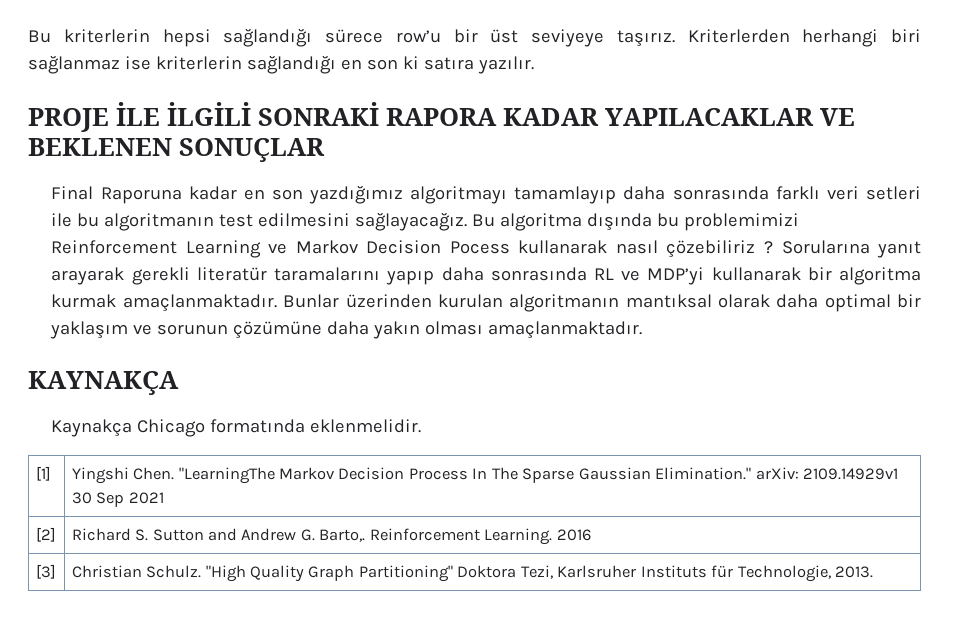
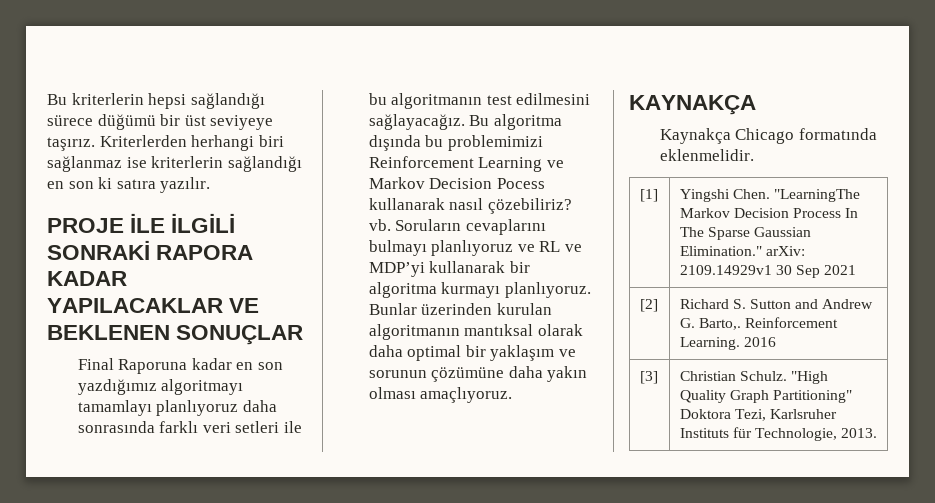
- Bu kriterlerin hepsi sağlandığı sürece row’u bir üst seviyeye taşırız.
+ Bu kriterlerin hepsi sağlandığı sürece düğümü bir üst seviyeye taşırız.
- Final Raporuna kadar en son yazdığımız algoritmayı tamamlayıp daha sonrasında farklı veri setleri ile bu algoritmanın test edilmesini sağlayacağız.
+ Final Raporuna kadar en son yazdığımız algoritmayı tamamlayı planlıyoruz daha sonrasında farklı veri setleri ile bu algoritmanın test edilmesini sağlayacağız.
- Bu algoritma dışında bu problemimizi Reinforcement Learning ve Markov Decision Pocess kullanarak nasıl çözebiliriz ? Sorularına yanıt arayarak gerekli literatür taramalarını yapıp daha sonrasında RL ve MDP’yi kullanarak bir algoritma kurmak amaçlanmaktadır.
+ Bu algoritma dışında bu problemimizi Reinforcement Learning ve Markov Decision Pocess kullanarak nasıl çözebiliriz? vb. Soruların cevaplarını bulmayı planlıyoruz ve RL ve MDP’yi kullanarak bir algoritma kurmayı planlıyoruz.
- Bunlar üzerinden kurulan algoritmanın mantıksal olarak daha optimal bir yaklaşım ve sorunun çözümüne daha yakın olması amaçlanmaktadır.
+ Bunlar üzerinden kurulan algoritmanın mantıksal olarak daha optimal bir yaklaşım ve sorunun çözümüne daha yakın olması amaçlıyoruz.

